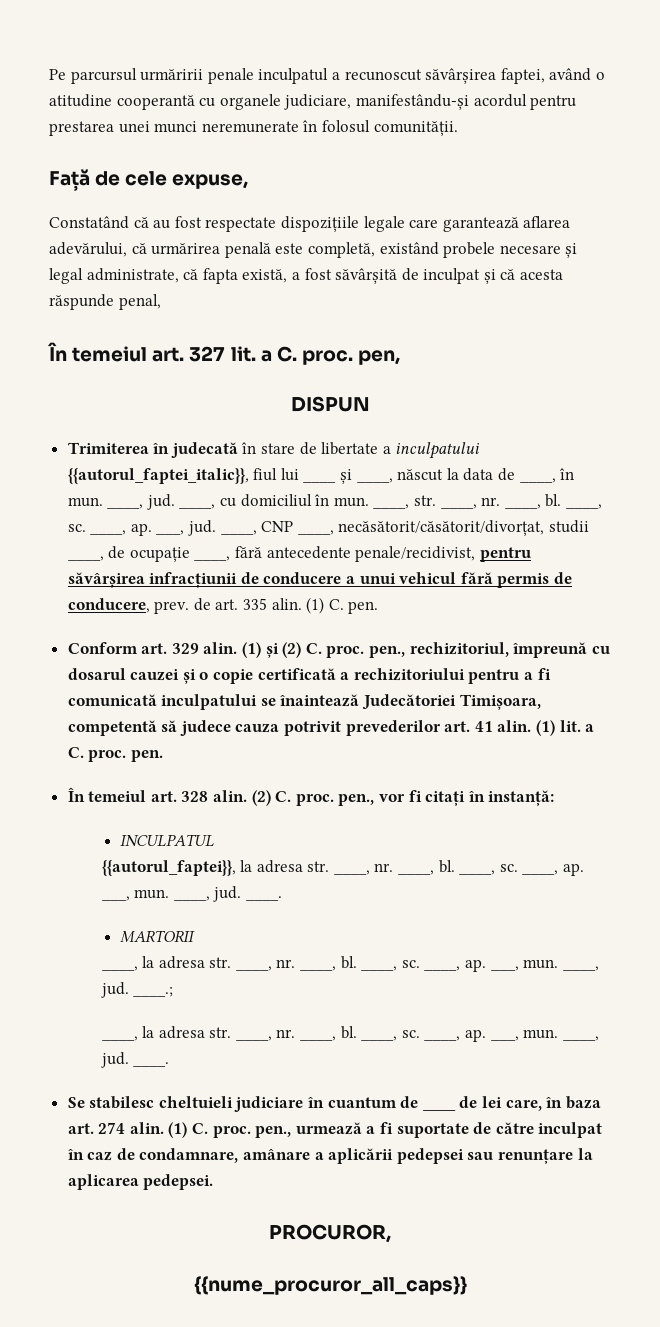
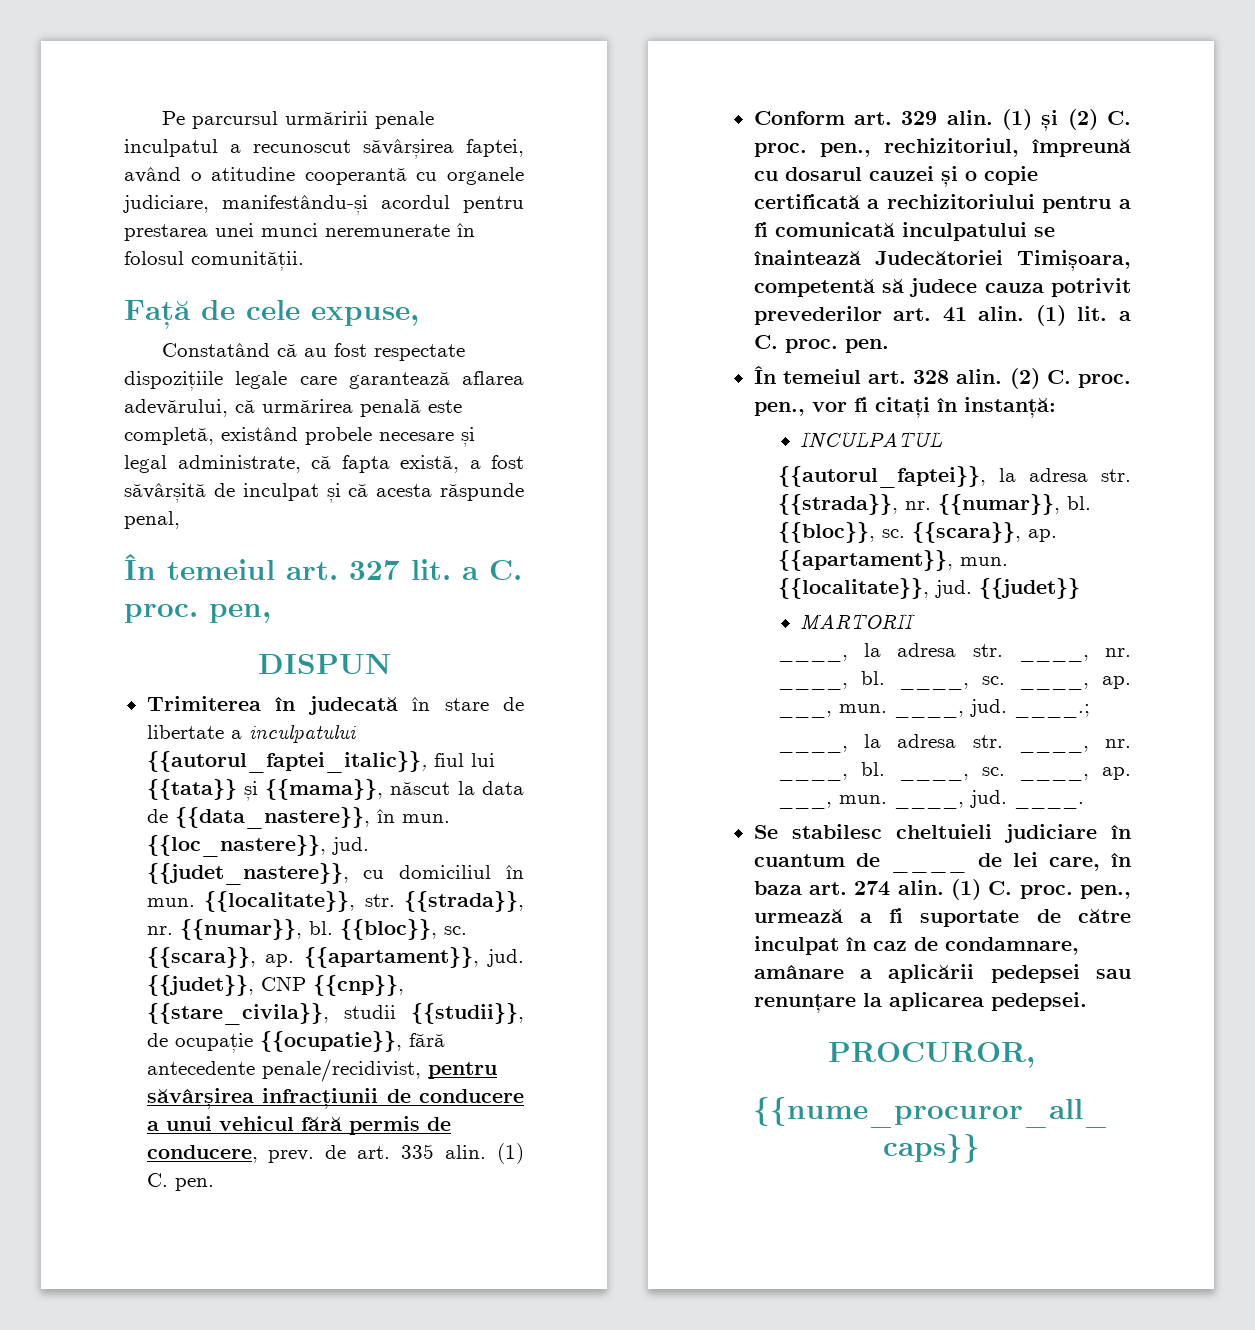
- Trimiterea în judecată în stare de libertate a inculpatului {{autorul_faptei_italic}}, fiul lui ____ și ____, născut la data de ____, în mun. ____, jud. ____, cu domiciliul în mun.
+ Trimiterea în judecată în stare de libertate a inculpatului {{autorul_faptei_italic}}, fiul lui {{tata}} și {{mama}}, născut la data de {{data_nastere}}, în mun. {{loc_nastere}}, jud. {{judet_nastere}}, cu domiciliul în mun.
- ____, str. ____, nr. ____, bl. ____, sc. ____, ap. ___, jud. ____, CNP ____, necăsătorit/căsătorit/divorțat, studii ____, de ocupație ____, fără antecedente penale/recidivist, pentru săvârșirea infracțiunii de conducere a unui vehicul fără permis de conducere, prev. de art. 335 alin.
+ {{localitate}}, str. {{strada}}, nr. {{numar}}, bl. {{bloc}}, sc. {{scara}}, ap. {{apartament}}, jud. {{judet}}, CNP {{cnp}}, {{stare_civila}}, studii {{studii}}, de ocupație {{ocupatie}}, fără antecedente penale/recidivist, pentru săvârșirea infracțiunii de conducere a unui vehicul fără permis de conducere, prev. de art. 335 alin.
- {{autorul_faptei}}, la adresa str. ____, nr. ____, bl. ____, sc. ____, ap. ___, mun. ____, jud. ____.
+ {{autorul_faptei}}, la adresa str. {{strada}}, nr. {{numar}}, bl. {{bloc}}, sc. {{scara}}, ap. {{apartament}}, mun. {{localitate}}, jud. {{judet}}

